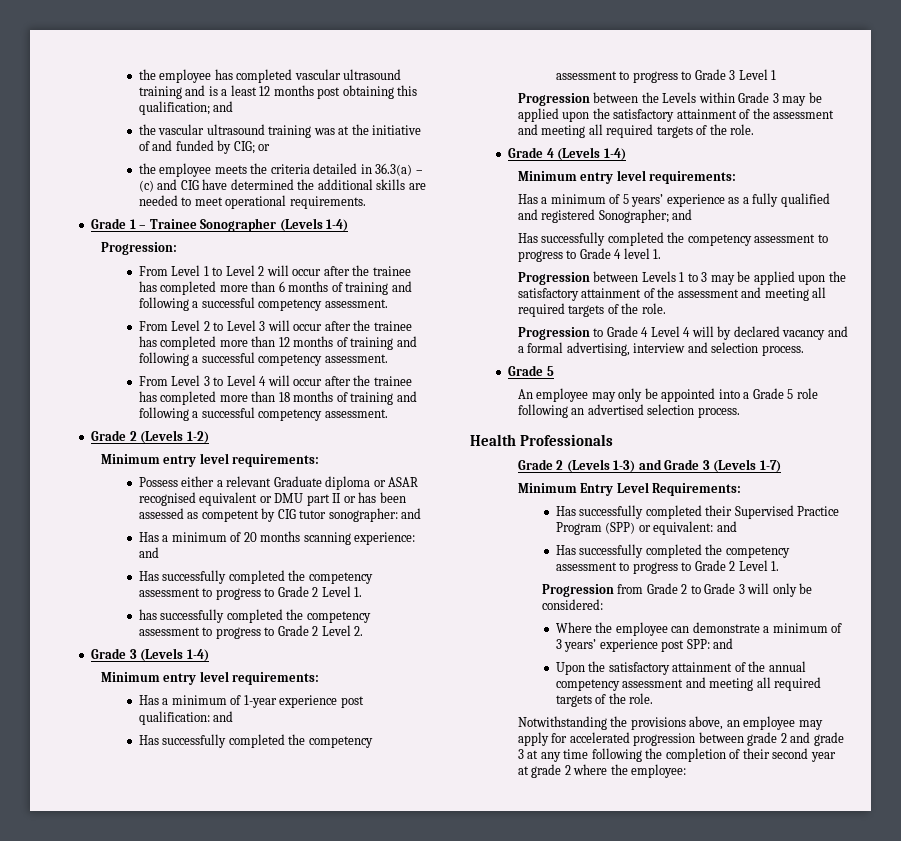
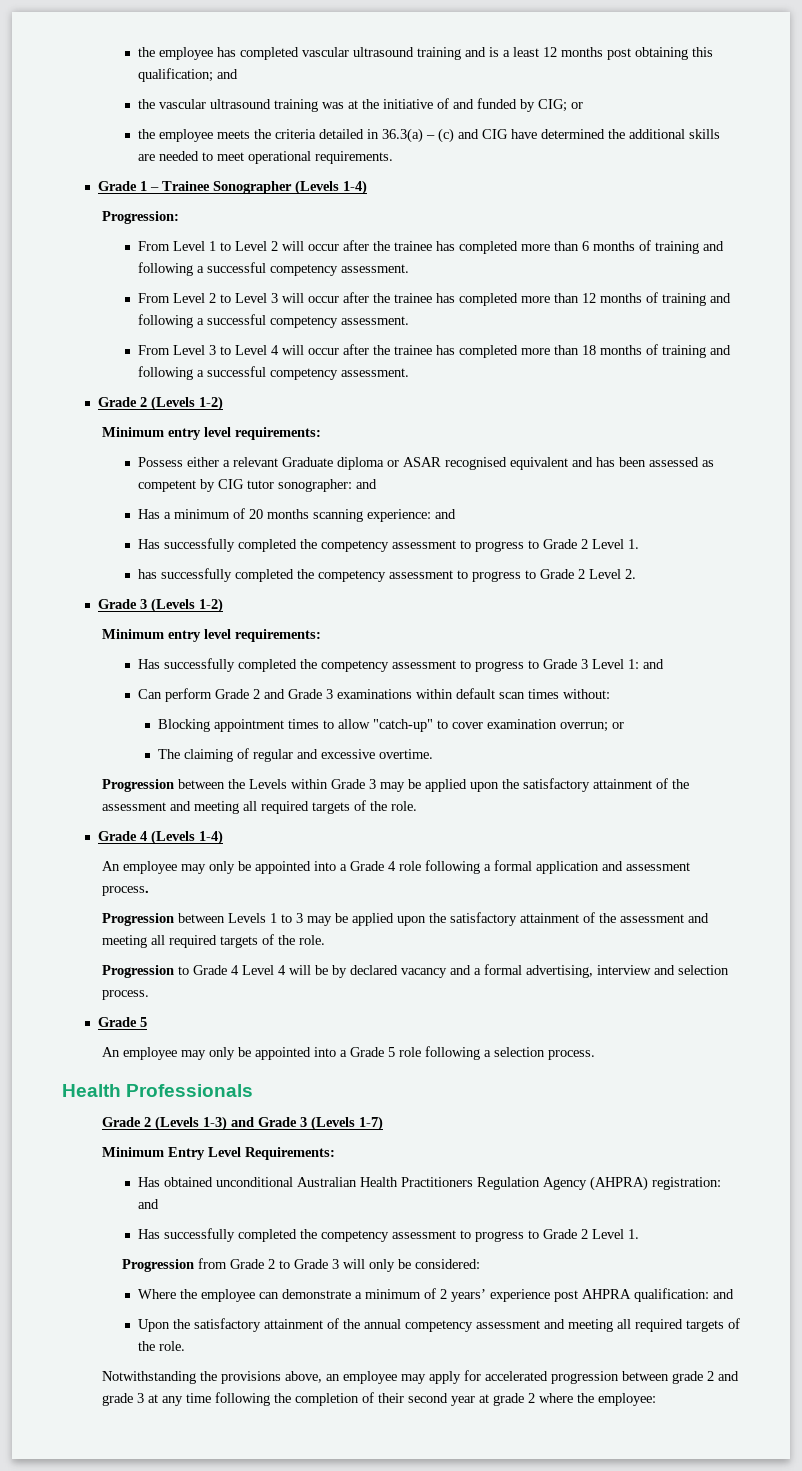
- Possess either a relevant Graduate diploma or ASAR recognised equivalent or DMU part II or has been assessed as competent by CIG tutor sonographer: and
+ Possess either a relevant Graduate diploma or ASAR recognised equivalent and has been assessed as competent by CIG tutor sonographer: and
- Grade 3 (Levels 1-4)
+ Grade 3 (Levels 1-2)
  Minimum entry level requirements:
- Has a minimum of 1-year experience post qualification: and
- Has successfully completed the competency assessment to progress to Grade 3 Level 1
+ Has successfully completed the competency assessment to progress to Grade 3 Level 1: and
+ Can perform Grade 2 and Grade 3 examinations within default scan times without:
+ Blocking appointment times to allow "catch-up" to cover examination overrun; or
+ The claiming of regular and excessive overtime.
  Grade 4 (Levels 1-4)
- Minimum entry level requirements:
- Has a minimum of 5 years’ experience as a fully qualified and registered Sonographer; and
- Has successfully completed the competency assessment to progress to Grade 4 level 1.
+ An employee may only be appointed into a Grade 4 role following a formal application and assessment process.
- Progression to Grade 4 Level 4 will by declared vacancy and a formal advertising, interview and selection process.
+ Progression to Grade 4 Level 4 will be by declared vacancy and a formal advertising, interview and selection process.
- An employee may only be appointed into a Grade 5 role following an advertised selection process.
+ An employee may only be appointed into a Grade 5 role following a selection process.
- Has successfully completed their Supervised Practice Program (SPP) or equivalent: and
+ Has obtained unconditional Australian Health Practitioners Regulation Agency (AHPRA) registration: and
- Where the employee can demonstrate a minimum of 3 years’ experience post SPP: and
+ Where the employee can demonstrate a minimum of 2 years’ experience post AHPRA qualification: and

